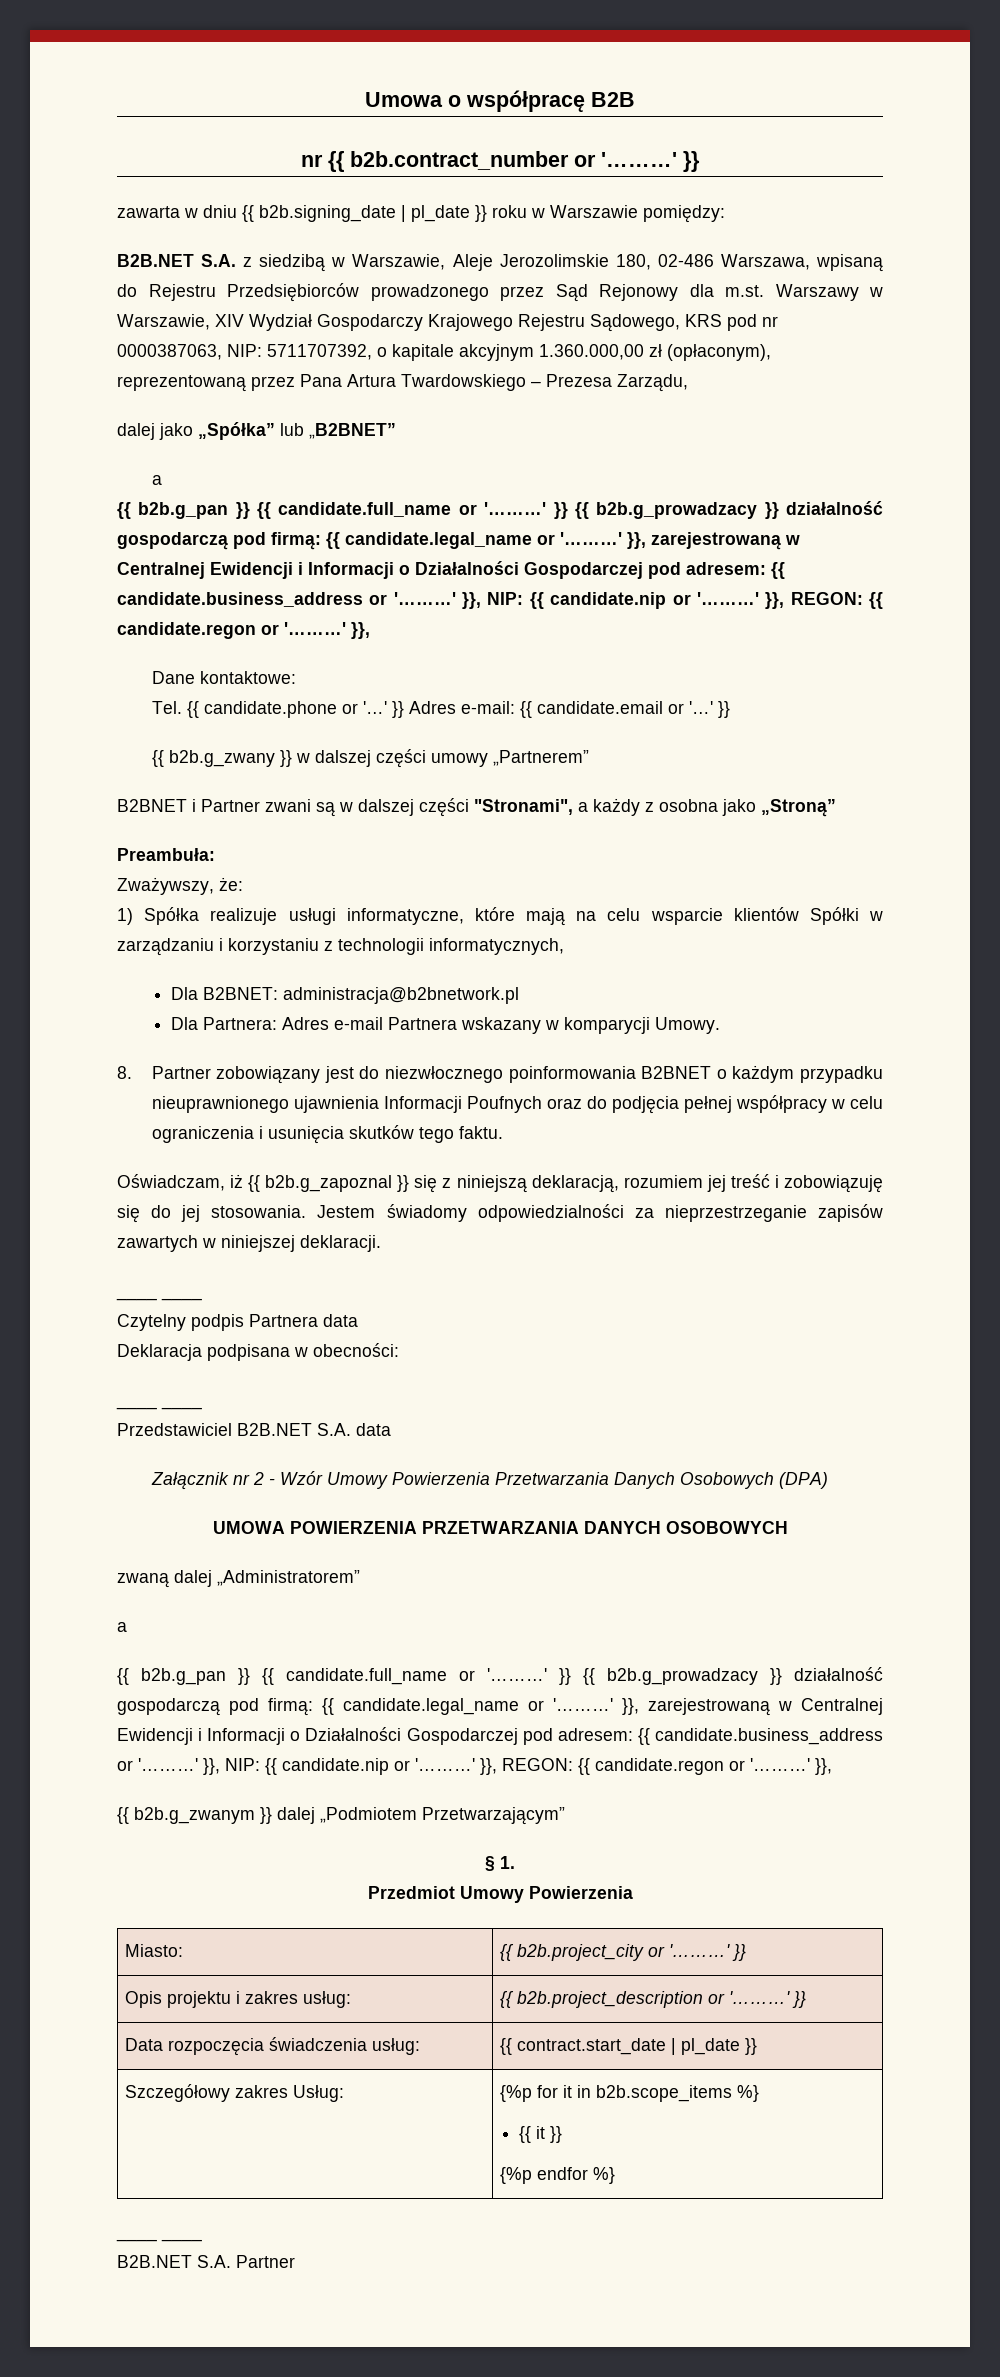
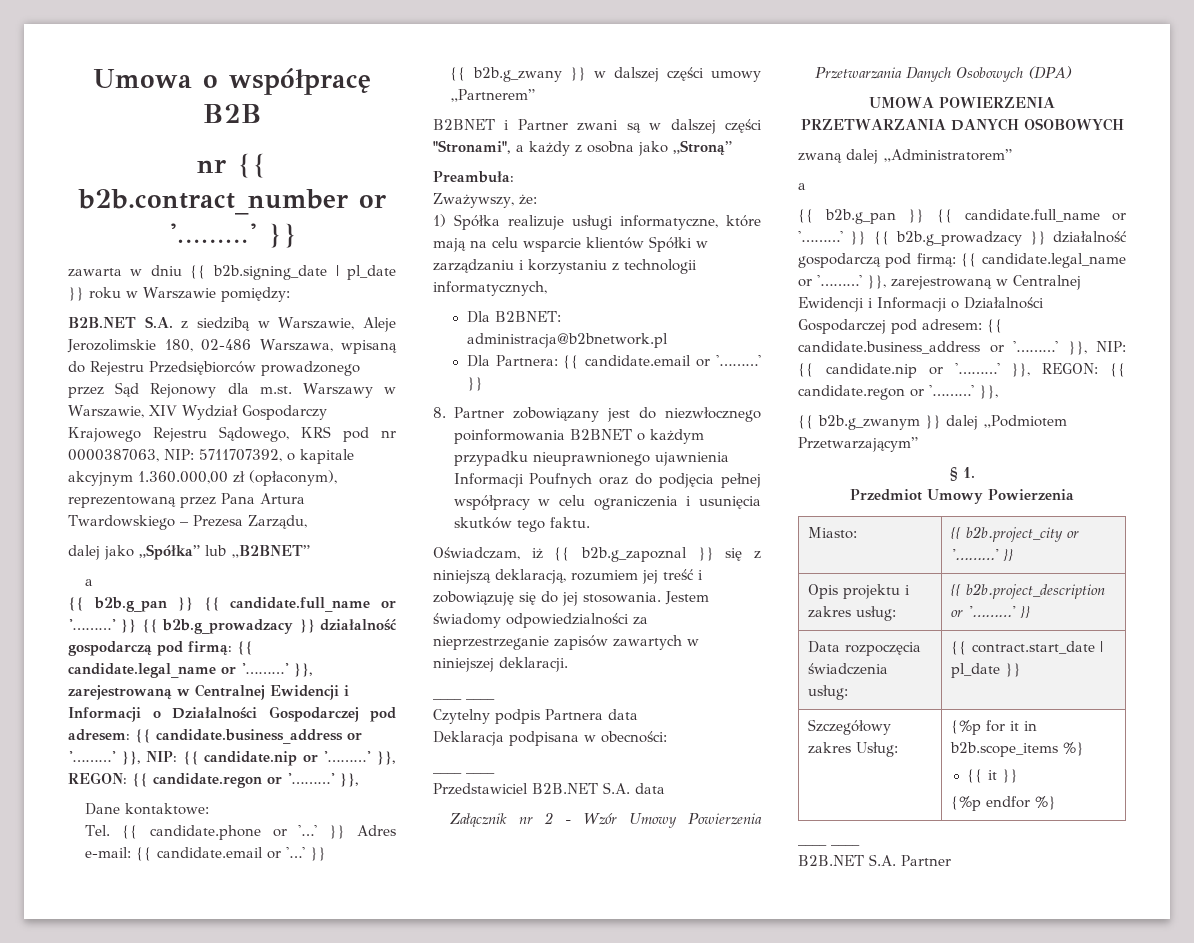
- Dla Partnera: Adres e-mail Partnera wskazany w komparycji Umowy.
+ Dla Partnera: {{ candidate.email or '………' }}

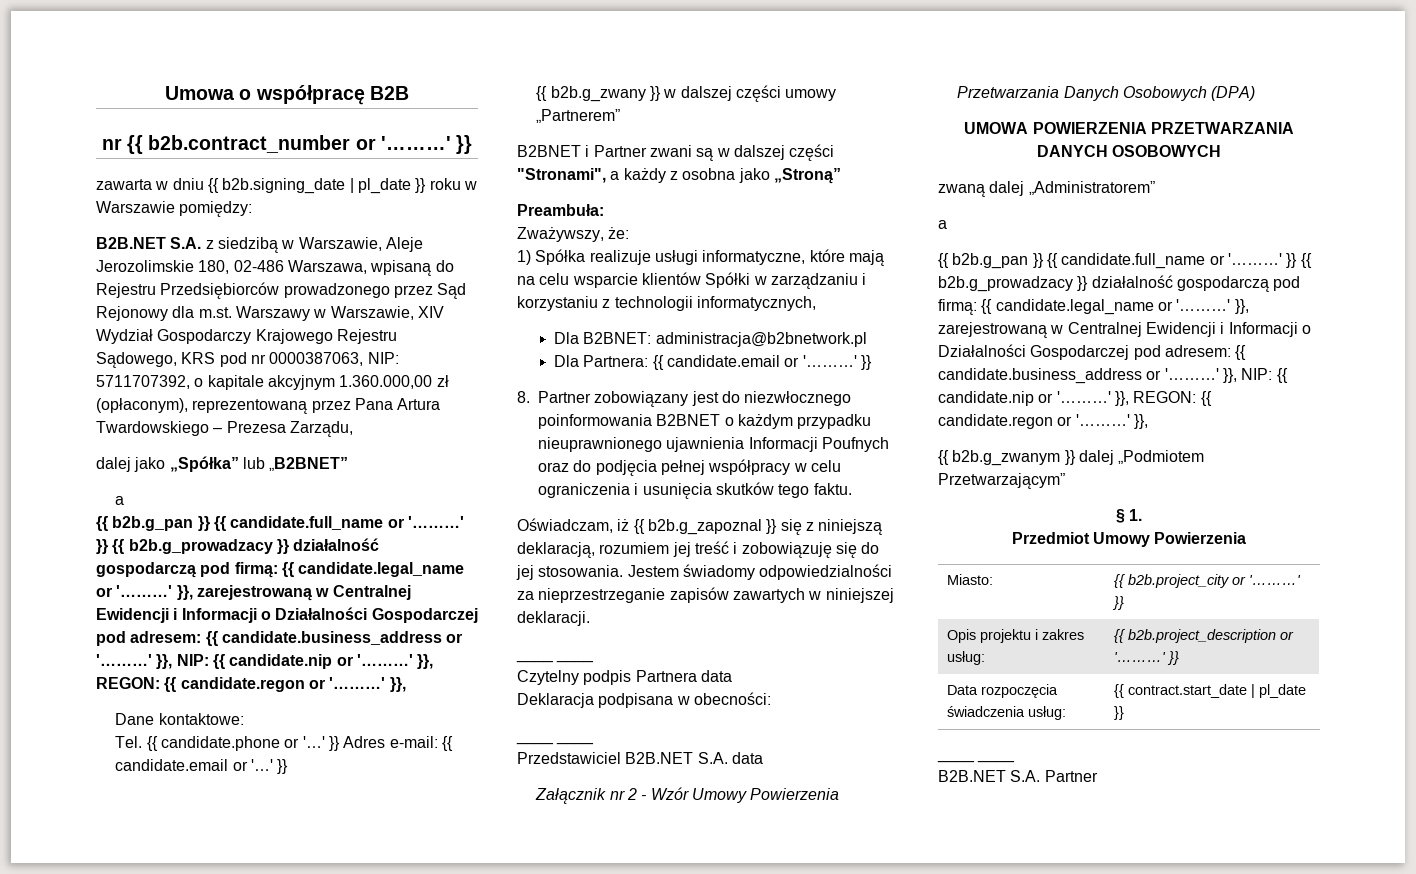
- Szczegółowy zakres Usług: | {%p for it in b2b.scope_items %}
- {{ it }}
- {%p endfor %}

